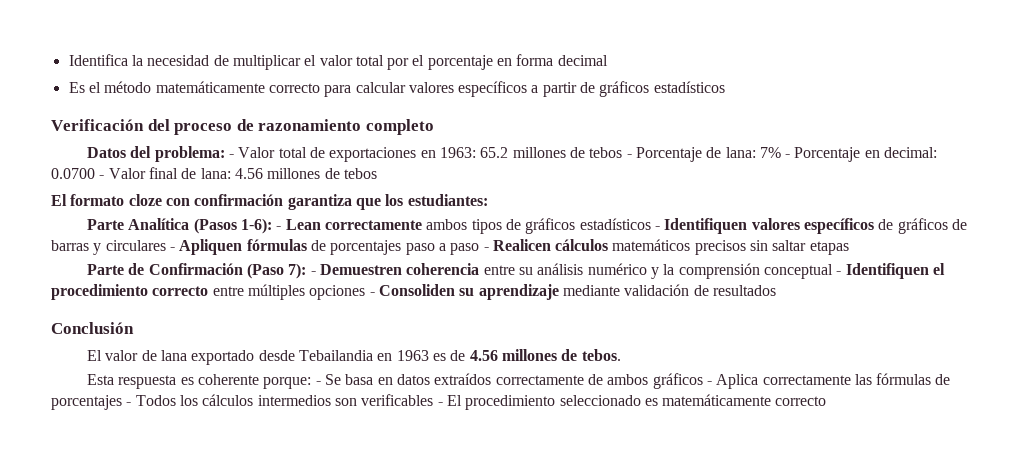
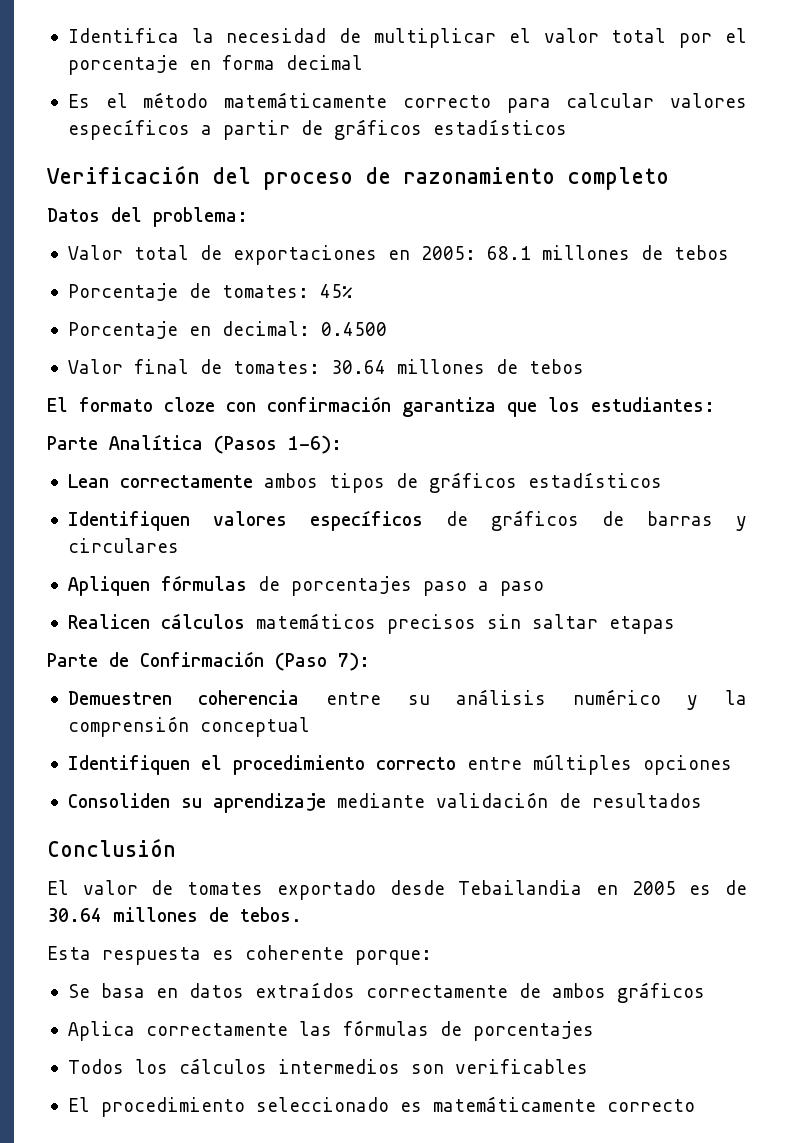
- Datos del problema: - Valor total de exportaciones en 1963: 65.2 millones de tebos - Porcentaje de lana: 7% - Porcentaje en decimal: 0.0700 - Valor final de lana: 4.56 millones de tebos
+ Datos del problema:
+ Valor total de exportaciones en 2005: 68.1 millones de tebos
+ Porcentaje de tomates: 45%
+ Porcentaje en decimal: 0.4500
+ Valor final de tomates: 30.64 millones de tebos
- Parte Analítica (Pasos 1-6): - Lean correctamente ambos tipos de gráficos estadísticos - Identifiquen valores específicos de gráficos de barras y circulares - Apliquen fórmulas de porcentajes paso a paso - Realicen cálculos matemáticos precisos sin saltar etapas
+ Parte Analítica (Pasos 1-6):
+ Lean correctamente ambos tipos de gráficos estadísticos
+ Identifiquen valores específicos de gráficos de barras y circulares
+ Apliquen fórmulas de porcentajes paso a paso
+ Realicen cálculos matemáticos precisos sin saltar etapas
- Parte de Confirmación (Paso 7): - Demuestren coherencia entre su análisis numérico y la comprensión conceptual - Identifiquen el procedimiento correcto entre múltiples opciones - Consoliden su aprendizaje mediante validación de resultados
+ Parte de Confirmación (Paso 7):
+ Demuestren coherencia entre su análisis numérico y la comprensión conceptual
+ Identifiquen el procedimiento correcto entre múltiples opciones
+ Consoliden su aprendizaje mediante validación de resultados
- El valor de lana exportado desde Tebailandia en 1963 es de 4.56 millones de tebos.
+ El valor de tomates exportado desde Tebailandia en 2005 es de 30.64 millones de tebos.
- Esta respuesta es coherente porque: - Se basa en datos extraídos correctamente de ambos gráficos - Aplica correctamente las fórmulas de porcentajes - Todos los cálculos intermedios son verificables - El procedimiento seleccionado es matemáticamente correcto
+ Esta respuesta es coherente porque:
+ Se basa en datos extraídos correctamente de ambos gráficos
+ Aplica correctamente las fórmulas de porcentajes
+ Todos los cálculos intermedios son verificables
+ El procedimiento seleccionado es matemáticamente correcto

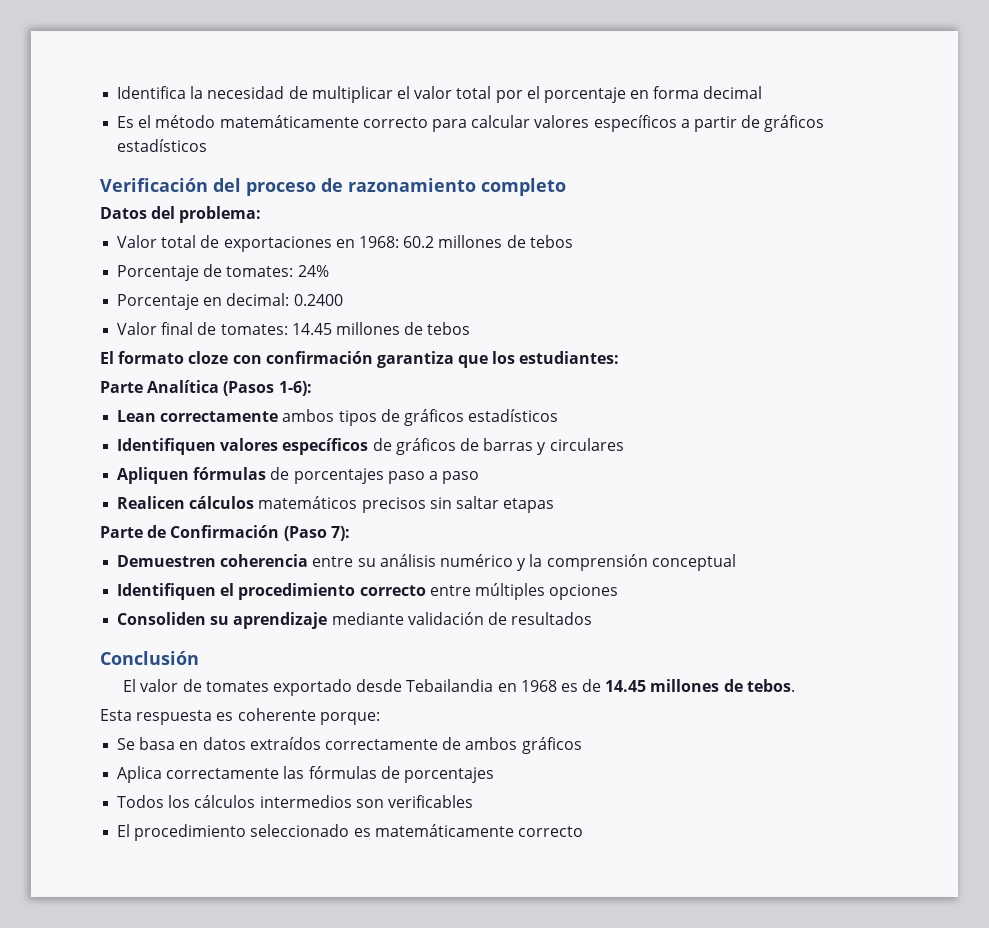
- Valor total de exportaciones en 2005: 68.1 millones de tebos
+ Valor total de exportaciones en 1968: 60.2 millones de tebos
- Porcentaje de tomates: 45%
+ Porcentaje de tomates: 24%
- Porcentaje en decimal: 0.4500
+ Porcentaje en decimal: 0.2400
- Valor final de tomates: 30.64 millones de tebos
+ Valor final de tomates: 14.45 millones de tebos
- El valor de tomates exportado desde Tebailandia en 2005 es de 30.64 millones de tebos.
+ El valor de tomates exportado desde Tebailandia en 1968 es de 14.45 millones de tebos.

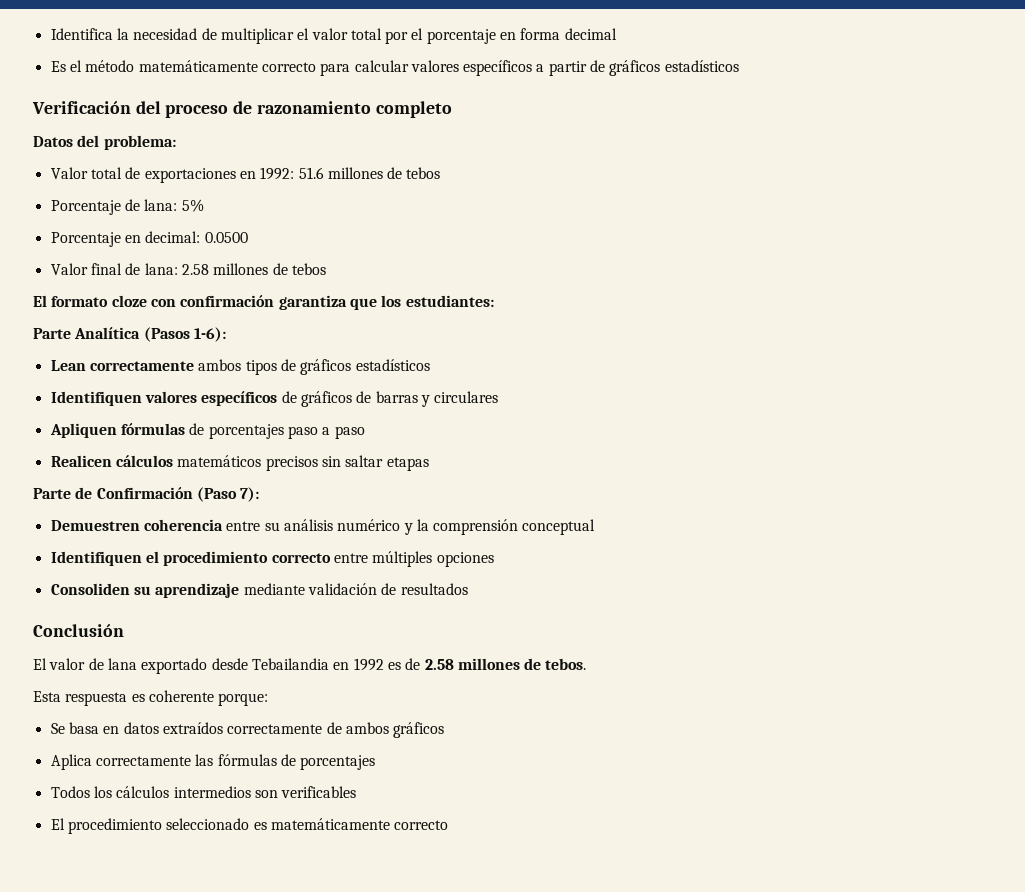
- Valor total de exportaciones en 1968: 60.2 millones de tebos
+ Valor total de exportaciones en 1992: 51.6 millones de tebos
- Porcentaje de tomates: 24%
+ Porcentaje de lana: 5%
- Porcentaje en decimal: 0.2400
+ Porcentaje en decimal: 0.0500
- Valor final de tomates: 14.45 millones de tebos
+ Valor final de lana: 2.58 millones de tebos
- El valor de tomates exportado desde Tebailandia en 1968 es de 14.45 millones de tebos.
+ El valor de lana exportado desde Tebailandia en 1992 es de 2.58 millones de tebos.

